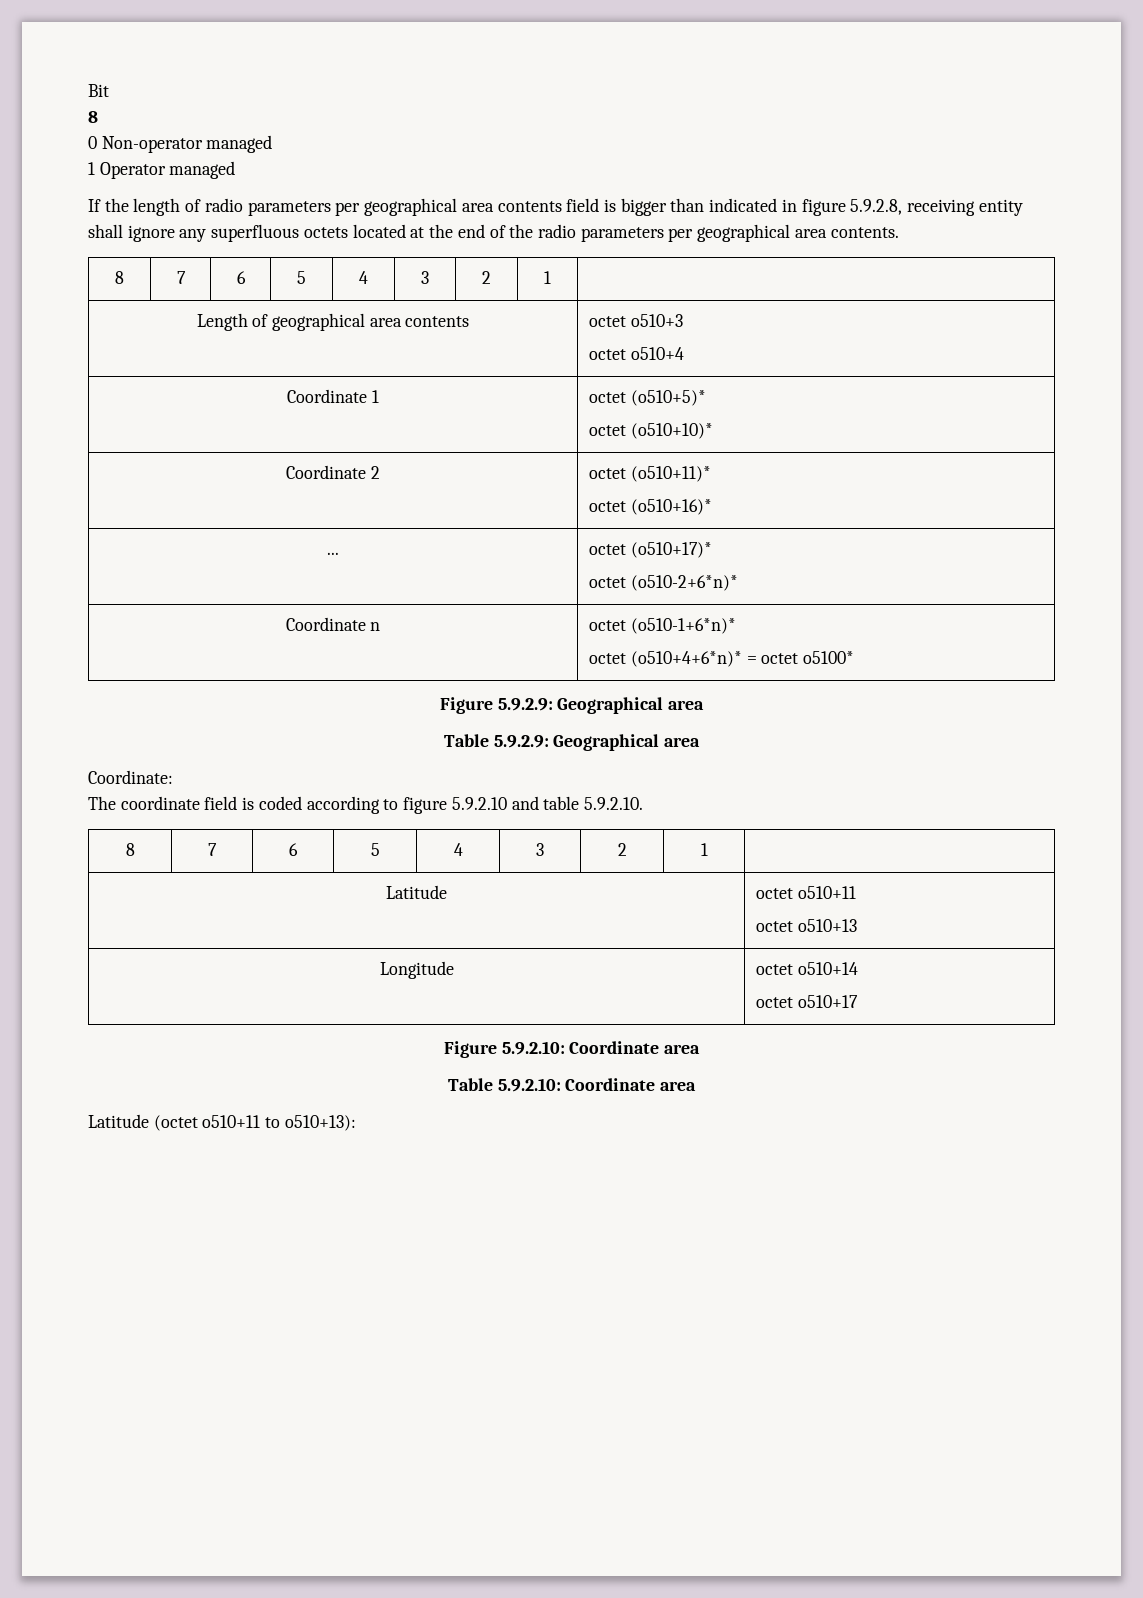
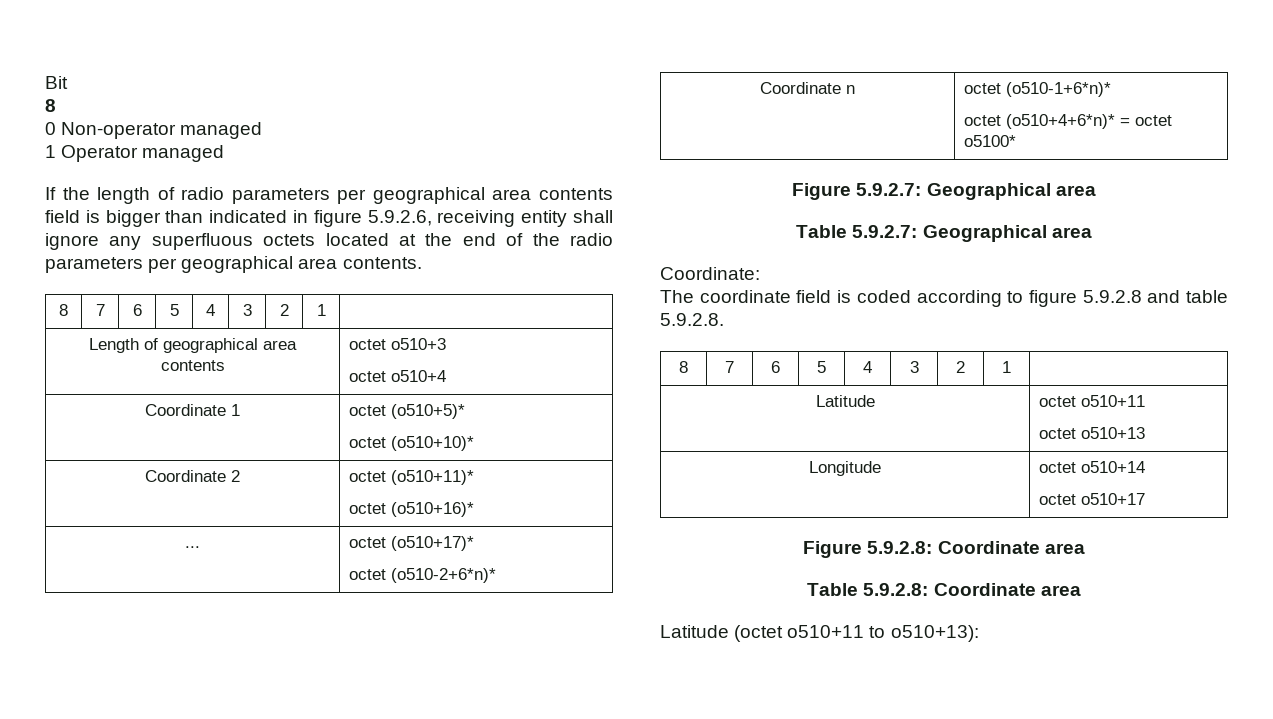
- If the length of radio parameters per geographical area contents field is bigger than indicated in figure 5.9.2.8, receiving entity shall ignore any superfluous octets located at the end of the radio parameters per geographical area contents.
+ If the length of radio parameters per geographical area contents field is bigger than indicated in figure 5.9.2.6, receiving entity shall ignore any superfluous octets located at the end of the radio parameters per geographical area contents.
- Figure 5.9.2.9: Geographical area
+ Figure 5.9.2.7: Geographical area
- Table 5.9.2.9: Geographical area
+ Table 5.9.2.7: Geographical area
- The coordinate field is coded according to figure 5.9.2.10 and table 5.9.2.10.
+ The coordinate field is coded according to figure 5.9.2.8 and table 5.9.2.8.
- Figure 5.9.2.10: Coordinate area
+ Figure 5.9.2.8: Coordinate area
- Table 5.9.2.10: Coordinate area
+ Table 5.9.2.8: Coordinate area

